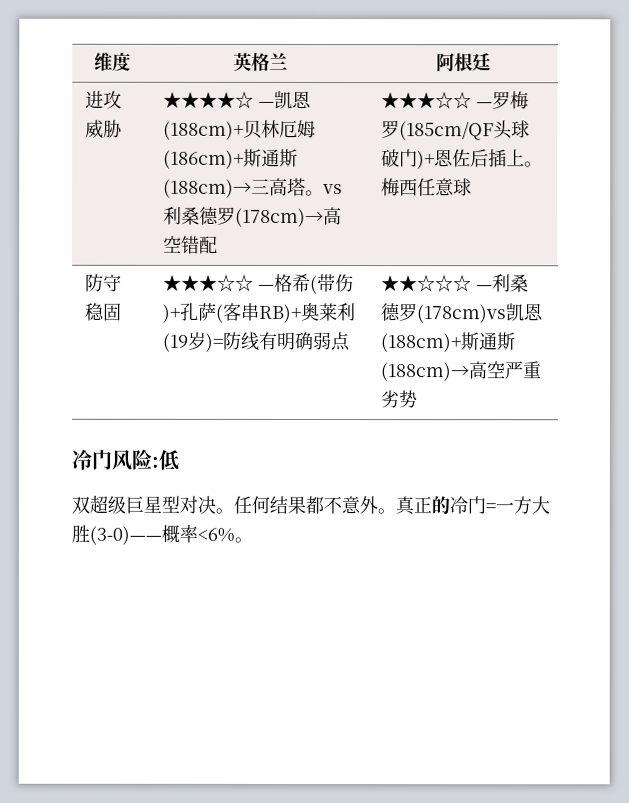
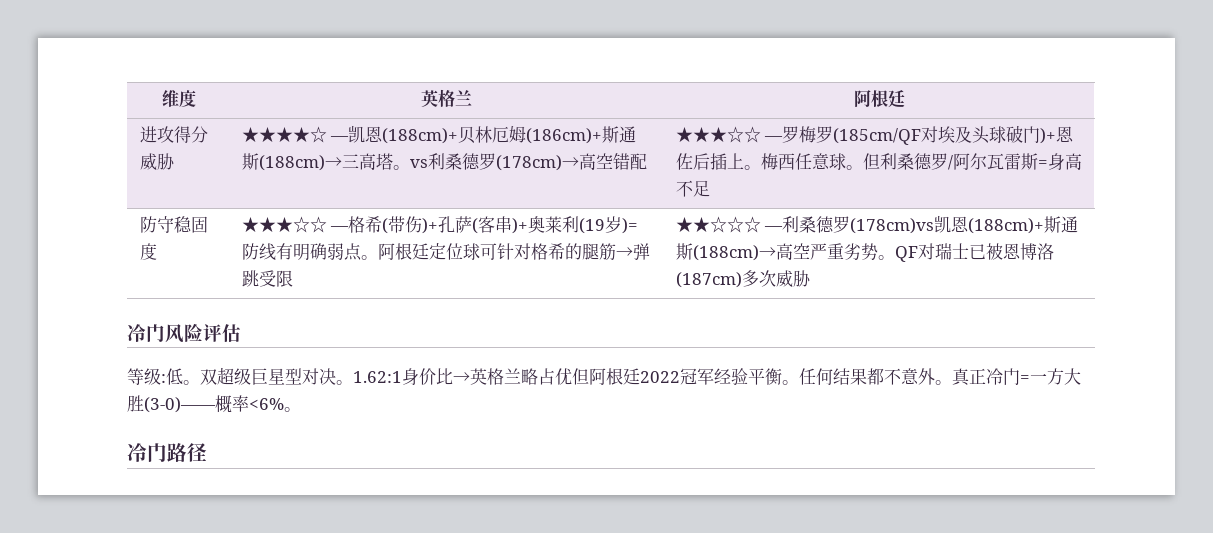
- 进攻威胁
+ 进攻得分威胁
- ★★★☆☆ —罗梅罗(185cm/QF头球破门)+恩佐后插上。
+ ★★★☆☆ —罗梅罗(185cm/QF对埃及头球破门)+恩佐后插上。
- 梅西任意球
+ 梅西任意球。但利桑德罗/阿尔瓦雷斯=身高不足
- 防守稳固
+ 防守稳固度
- ★★★☆☆ —格希(带伤)+孔萨(客串RB)+奥莱利(19岁)=防线有明确弱点
+ ★★★☆☆ —格希(带伤)+孔萨(客串)+奥莱利(19岁)=防线有明确弱点。阿根廷定位球可针对格希的腿筋→弹跳受限
- ★★☆☆☆ —利桑德罗(178cm)vs凯恩(188cm)+斯通斯(188cm)→高空严重劣势
+ ★★☆☆☆ —利桑德罗(178cm)vs凯恩(188cm)+斯通斯(188cm)→高空严重劣势。QF对瑞士已被恩博洛(187cm)多次威胁
- 冷门风险:低
- 双超级巨星型对决。
+ 冷门风险评估
+ 等级:低。双超级巨星型对决。
+ 1.62:1身价比→英格兰略占优但阿根廷2022冠军经验平衡。
- 真正的冷门=一方大胜(3-0)——概率<6%。
+ 真正冷门=一方大胜(3-0)——概率<6%。
+ 冷门路径

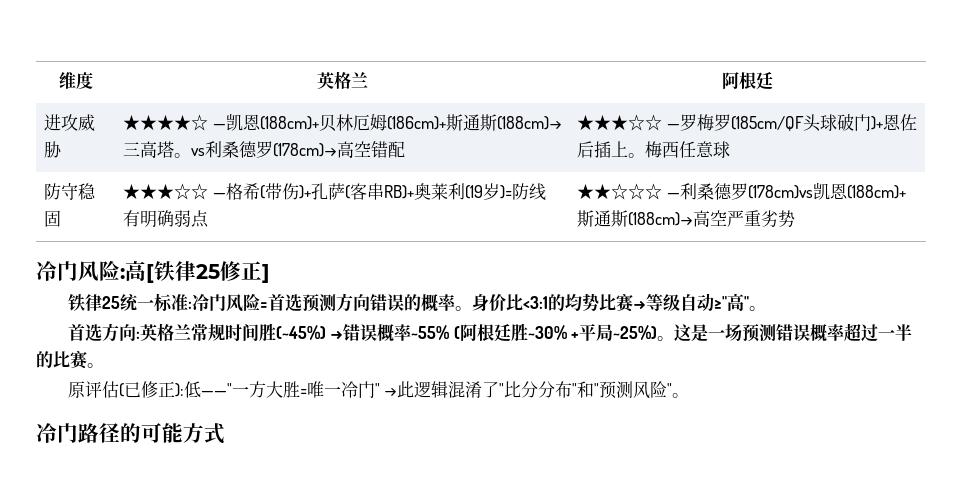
- 进攻得分威胁
+ 进攻威胁
- ★★★☆☆ —罗梅罗(185cm/QF对埃及头球破门)+恩佐后插上。
+ ★★★☆☆ —罗梅罗(185cm/QF头球破门)+恩佐后插上。
- 梅西任意球。但利桑德罗/阿尔瓦雷斯=身高不足
+ 梅西任意球
- 防守稳固度
+ 防守稳固
- ★★★☆☆ —格希(带伤)+孔萨(客串)+奥莱利(19岁)=防线有明确弱点。阿根廷定位球可针对格希的腿筋→弹跳受限
+ ★★★☆☆ —格希(带伤)+孔萨(客串RB)+奥莱利(19岁)=防线有明确弱点
- ★★☆☆☆ —利桑德罗(178cm)vs凯恩(188cm)+斯通斯(188cm)→高空严重劣势。QF对瑞士已被恩博洛(187cm)多次威胁
- 冷门风险评估
- 等级:低。双超级巨星型对决。1.62:1身价比→英格兰略占优但阿根廷2022冠军经验平衡。任何结果都不意外。真正冷门=一方大胜(3-0)——概率<6%。
+ ★★☆☆☆ —利桑德罗(178cm)vs凯恩(188cm)+斯通斯(188cm)→高空严重劣势
+ 冷门风险:高[铁律25修正]
+ 铁律25统一标准:冷门风险=首选预测方向错误的概率。身价比<3:1的均势比赛→等级自动≥"高"。
+ 首选方向:英格兰常规时间胜(~45%) →错误概率~55% (阿根廷胜~30% +平局~25%)。这是一场预测错误概率超过一半的比赛。
+ 原评估(已修正):低——"一方大胜=唯一冷门" →此逻辑混淆了"比分分布"和"预测风险"。
- 冷门路径
+ 冷门路径的可能方式

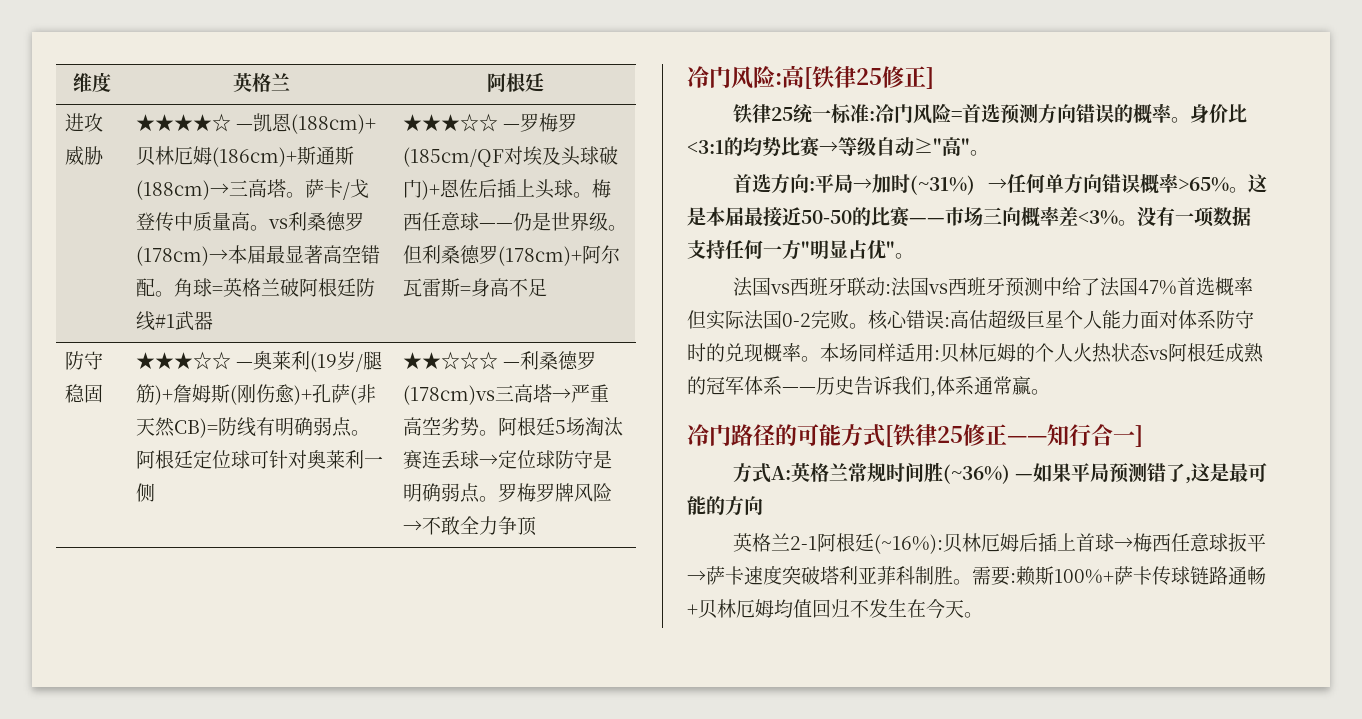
- ★★★★☆ —凯恩(188cm)+贝林厄姆(186cm)+斯通斯(188cm)→三高塔。vs利桑德罗(178cm)→高空错配
+ ★★★★☆ —凯恩(188cm)+贝林厄姆(186cm)+斯通斯(188cm)→三高塔。萨卡/戈登传中质量高。vs利桑德罗(178cm)→本届最显著高空错配。角球=英格兰破阿根廷防线#1武器
- ★★★☆☆ —罗梅罗(185cm/QF头球破门)+恩佐后插上。
+ ★★★☆☆ —罗梅罗(185cm/QF对埃及头球破门)+恩佐后插上头球。
- 梅西任意球
- 防守稳固 | ★★★☆☆ —格希(带伤)+孔萨(客串RB)+奥莱利(19岁)=防线有明确弱点 | ★★☆☆☆ —利桑德罗(178cm)vs凯恩(188cm)+斯通斯(188cm)→高空严重劣势
+ 梅西任意球——仍是世界级。但利桑德罗(178cm)+阿尔瓦雷斯=身高不足
+ 防守稳固 | ★★★☆☆ —奥莱利(19岁/腿筋)+詹姆斯(刚伤愈)+孔萨(非天然CB)=防线有明确弱点。阿根廷定位球可针对奥莱利一侧 | ★★☆☆☆ —利桑德罗(178cm)vs三高塔→严重高空劣势。阿根廷5场淘汰赛连丢球→定位球防守是明确弱点。罗梅罗牌风险→不敢全力争顶
- 首选方向:英格兰常规时间胜(~45%) →错误概率~55% (阿根廷胜~30% +平局~25%)。这是一场预测错误概率超过一半的比赛。
- 原评估(已修正):低——"一方大胜=唯一冷门" →此逻辑混淆了"比分分布"和"预测风险"。
+ 首选方向:平局→加时(~31%) →任何单方向错误概率>65%。这是本届最接近50-50的比赛——市场三向概率差<3%。没有一项数据支持任何一方"明显占优"。
+ 法国vs西班牙联动:法国vs西班牙预测中给了法国47%首选概率但实际法国0-2完败。核心错误:高估超级巨星个人能力面对体系防守时的兑现概率。本场同样适用:贝林厄姆的个人火热状态vs阿根廷成熟的冠军体系——历史告诉我们,体系通常赢。
- 冷门路径的可能方式
+ 冷门路径的可能方式[铁律25修正——知行合一]
+ 方式A:英格兰常规时间胜(~36%) —如果平局预测错了,这是最可能的方向
+ 英格兰2-1阿根廷(~16%):贝林厄姆后插上首球→梅西任意球扳平→萨卡速度突破塔利亚菲科制胜。需要:赖斯100%+萨卡传球链路通畅+贝林厄姆均值回归不发生在今天。

